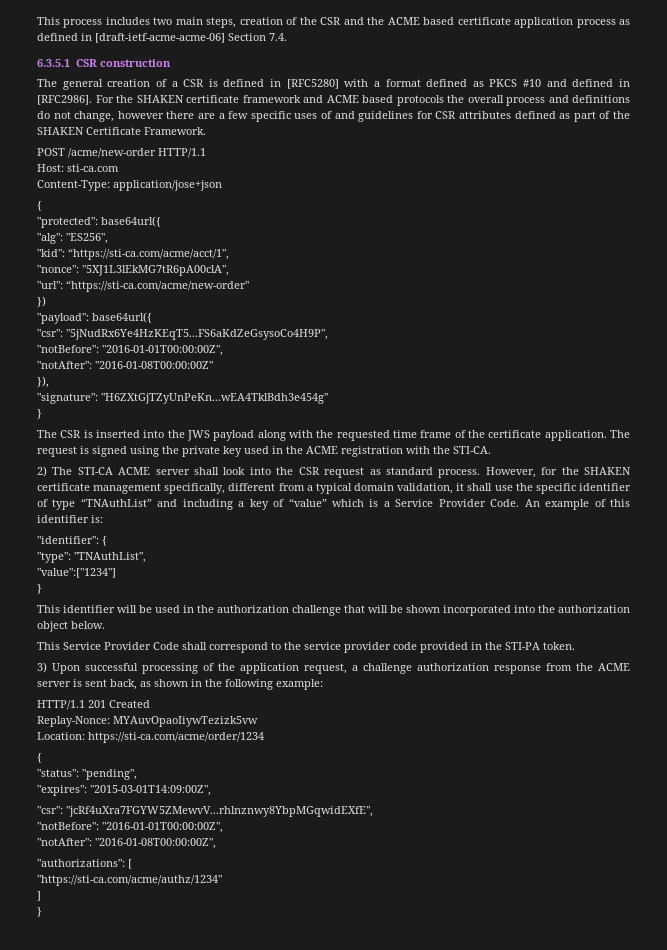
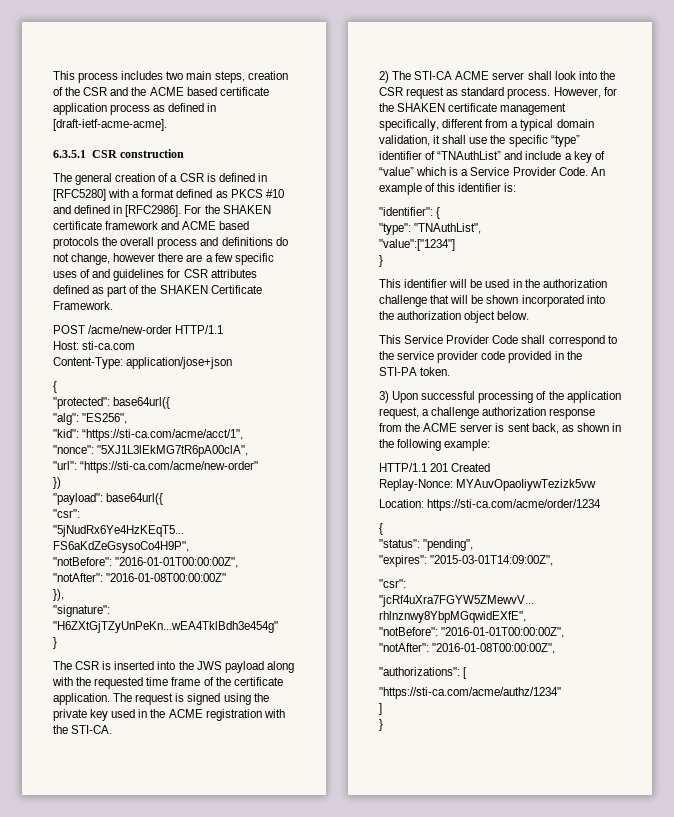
- This process includes two main steps, creation of the CSR and the ACME based certificate application process as defined in [draft-ietf-acme-acme-06] Section 7.4.
+ This process includes two main steps, creation of the CSR and the ACME based certificate application process as defined in [draft-ietf-acme-acme].
- However, for the SHAKEN certificate management specifically, different from a typical domain validation, it shall use the specific identifier of type “TNAuthList” and including a key of “value” which is a Service Provider Code.
+ However, for the SHAKEN certificate management specifically, different from a typical domain validation, it shall use the specific “type” identifier of “TNAuthList” and include a key of “value” which is a Service Provider Code.

